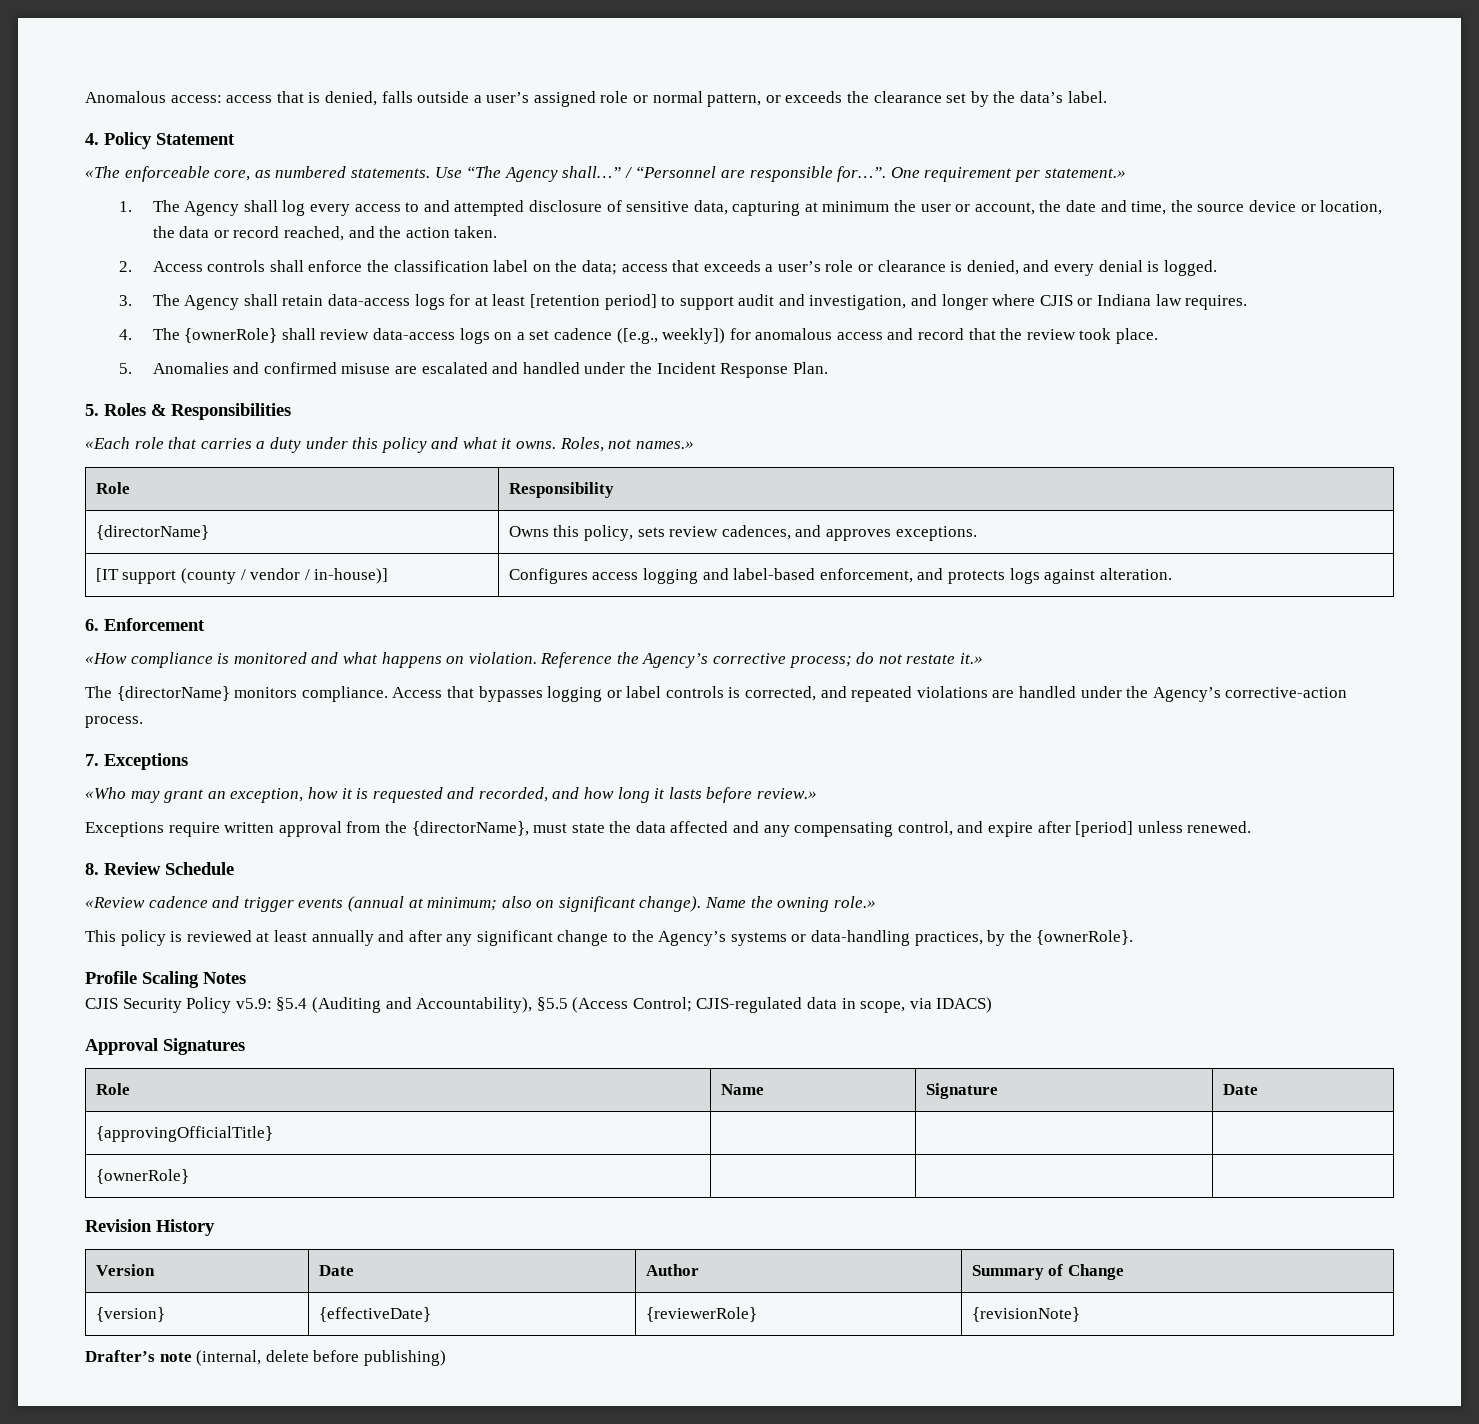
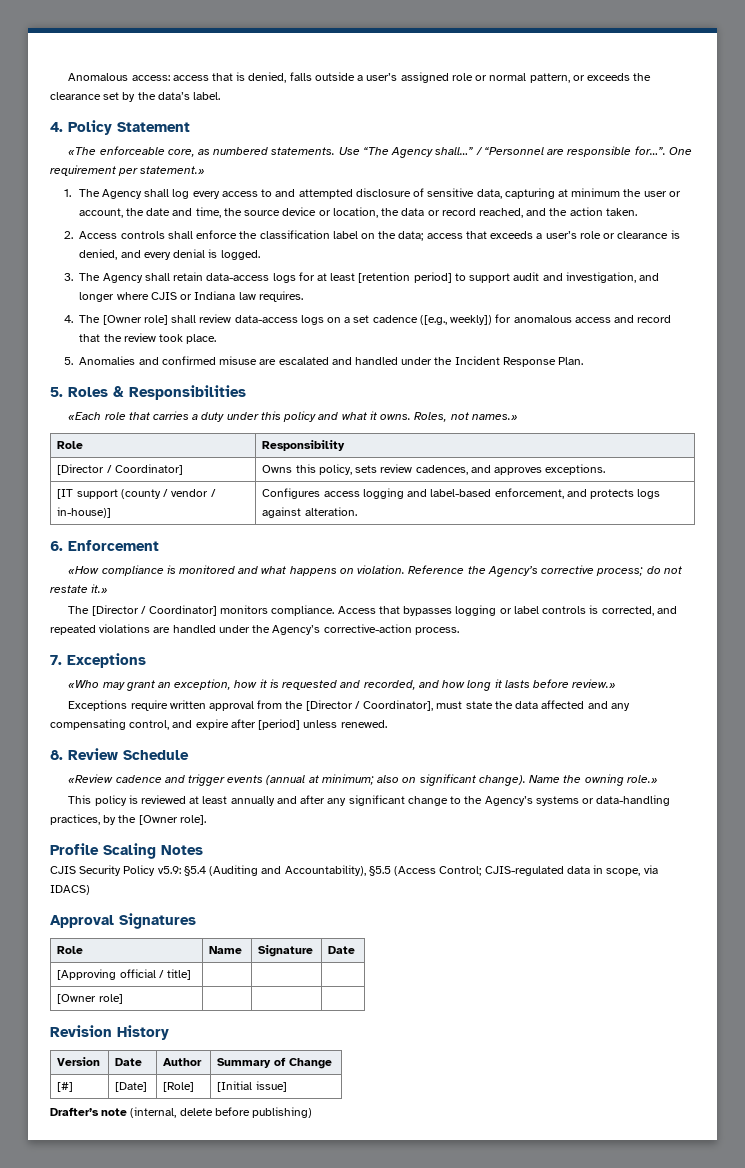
- 4. The {ownerRole} shall review data-access logs on a set cadence ([e.g., weekly]) for anomalous access and record that the review took place.
+ 4. The [Owner role] shall review data-access logs on a set cadence ([e.g., weekly]) for anomalous access and record that the review took place.
- {directorName} | Owns this policy, sets review cadences, and approves exceptions.
+ [Director / Coordinator] | Owns this policy, sets review cadences, and approves exceptions.
- The {directorName} monitors compliance.
+ The [Director / Coordinator] monitors compliance.
- Exceptions require written approval from the {directorName}, must state the data affected and any compensating control, and expire after [period] unless renewed.
+ Exceptions require written approval from the [Director / Coordinator], must state the data affected and any compensating control, and expire after [period] unless renewed.
- This policy is reviewed at least annually and after any significant change to the Agency’s systems or data-handling practices, by the {ownerRole}.
+ This policy is reviewed at least annually and after any significant change to the Agency’s systems or data-handling practices, by the [Owner role].
- {approvingOfficialTitle} | | |
- {ownerRole} | | |
+ [Approving official / title] | | |
+ [Owner role] | | |
- {version} | {effectiveDate} | {reviewerRole} | {revisionNote}
+ [#] | [Date] | [Role] | [Initial issue]

